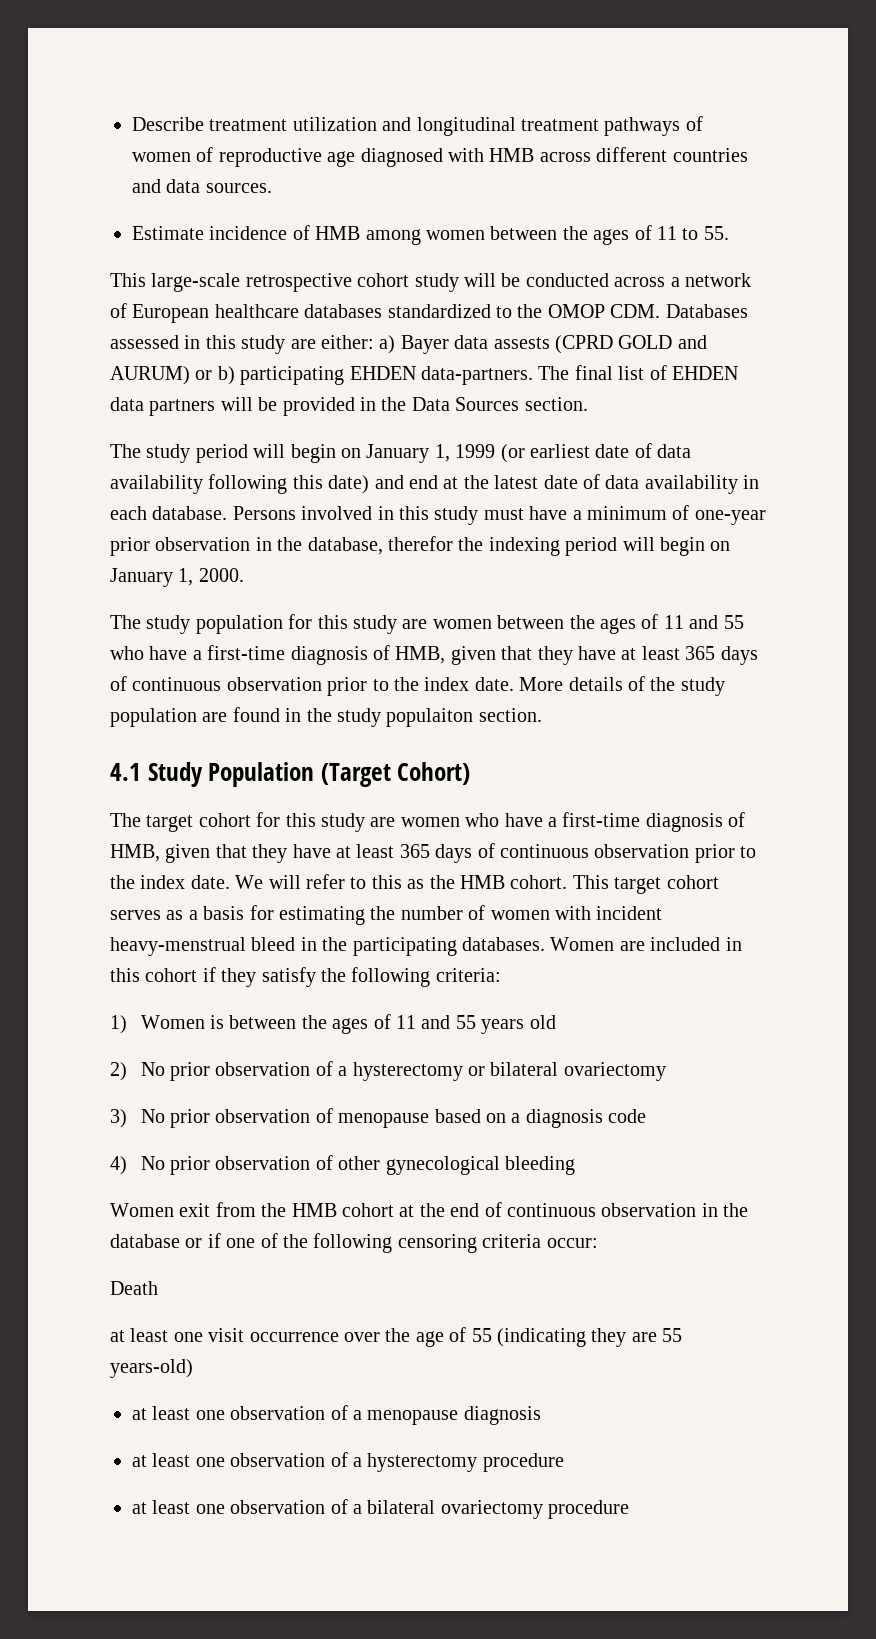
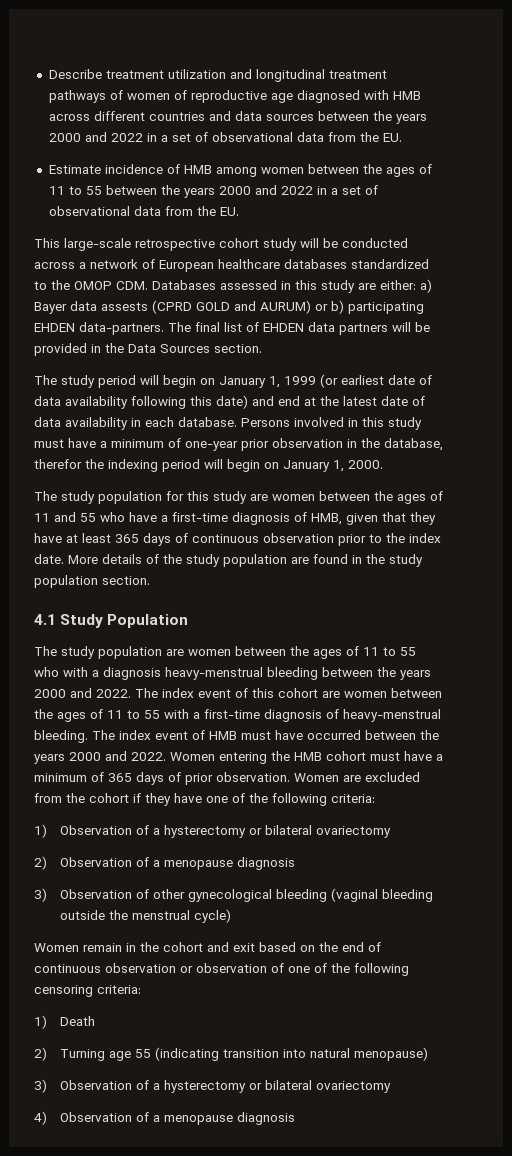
- Describe treatment utilization and longitudinal treatment pathways of women of reproductive age diagnosed with HMB across different countries and data sources.
+ Describe treatment utilization and longitudinal treatment pathways of women of reproductive age diagnosed with HMB across different countries and data sources between the years 2000 and 2022 in a set of observational data from the EU.
- Estimate incidence of HMB among women between the ages of 11 to 55.
+ Estimate incidence of HMB among women between the ages of 11 to 55 between the years 2000 and 2022 in a set of observational data from the EU.
- More details of the study population are found in the study populaiton section.
+ More details of the study population are found in the study population section.
- 4.1 Study Population (Target Cohort)
- The target cohort for this study are women who have a first-time diagnosis of HMB, given that they have at least 365 days of continuous observation prior to the index date. We will refer to this as the HMB cohort. This target cohort serves as a basis for estimating the number of women with incident heavy-menstrual bleed in the participating databases. Women are included in this cohort if they satisfy the following criteria:
- 1) Women is between the ages of 11 and 55 years old
- 2) No prior observation of a hysterectomy or bilateral ovariectomy
- 3) No prior observation of menopause based on a diagnosis code
- 4) No prior observation of other gynecological bleeding
- Women exit from the HMB cohort at the end of continuous observation in the database or if one of the following censoring criteria occur:
- Death
+ 4.1 Study Population
+ The study population are women between the ages of 11 to 55 who with a diagnosis heavy-menstrual bleeding between the years 2000 and 2022. The index event of this cohort are women between the ages of 11 to 55 with a first-time diagnosis of heavy-menstrual bleeding. The index event of HMB must have occurred between the years 2000 and 2022. Women entering the HMB cohort must have a minimum of 365 days of prior observation. Women are excluded from the cohort if they have one of the following criteria:
+ 1) Observation of a hysterectomy or bilateral ovariectomy
+ 2) Observation of a menopause diagnosis
+ 3) Observation of other gynecological bleeding (vaginal bleeding outside the menstrual cycle)
+ Women remain in the cohort and exit based on the end of continuous observation or observation of one of the following censoring criteria:
+ 1) Death
- at least one visit occurrence over the age of 55 (indicating they are 55 years-old)
- at least one observation of a menopause diagnosis
- at least one observation of a hysterectomy procedure
- at least one observation of a bilateral ovariectomy procedure
+ 2) Turning age 55 (indicating transition into natural menopause)
+ 3) Observation of a hysterectomy or bilateral ovariectomy
+ 4) Observation of a menopause diagnosis

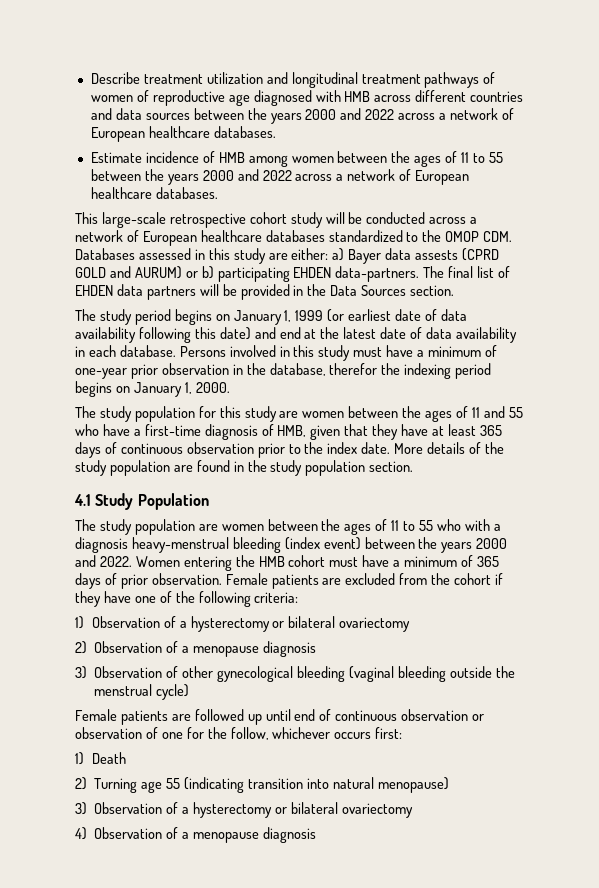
- Describe treatment utilization and longitudinal treatment pathways of women of reproductive age diagnosed with HMB across different countries and data sources between the years 2000 and 2022 in a set of observational data from the EU.
+ Describe treatment utilization and longitudinal treatment pathways of women of reproductive age diagnosed with HMB across different countries and data sources between the years 2000 and 2022 across a network of European healthcare databases.
- Estimate incidence of HMB among women between the ages of 11 to 55 between the years 2000 and 2022 in a set of observational data from the EU.
+ Estimate incidence of HMB among women between the ages of 11 to 55 between the years 2000 and 2022 across a network of European healthcare databases.
- The study period will begin on January 1, 1999 (or earliest date of data availability following this date) and end at the latest date of data availability in each database.
+ The study period begins on January 1, 1999 (or earliest date of data availability following this date) and end at the latest date of data availability in each database.
- Persons involved in this study must have a minimum of one-year prior observation in the database, therefor the indexing period will begin on January 1, 2000.
+ Persons involved in this study must have a minimum of one-year prior observation in the database, therefor the indexing period begins on January 1, 2000.
- The study population are women between the ages of 11 to 55 who with a diagnosis heavy-menstrual bleeding between the years 2000 and 2022. The index event of this cohort are women between the ages of 11 to 55 with a first-time diagnosis of heavy-menstrual bleeding. The index event of HMB must have occurred between the years 2000 and 2022.
+ The study population are women between the ages of 11 to 55 who with a diagnosis heavy-menstrual bleeding (index event) between the years 2000 and 2022.
- Women are excluded from the cohort if they have one of the following criteria:
+ Female patients are excluded from the cohort if they have one of the following criteria:
- Women remain in the cohort and exit based on the end of continuous observation or observation of one of the following censoring criteria:
+ Female patients are followed up until end of continuous observation or observation of one for the follow, whichever occurs first:

